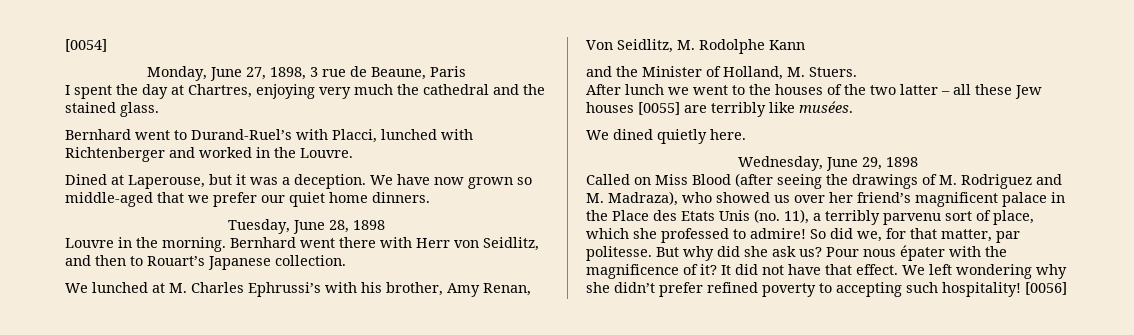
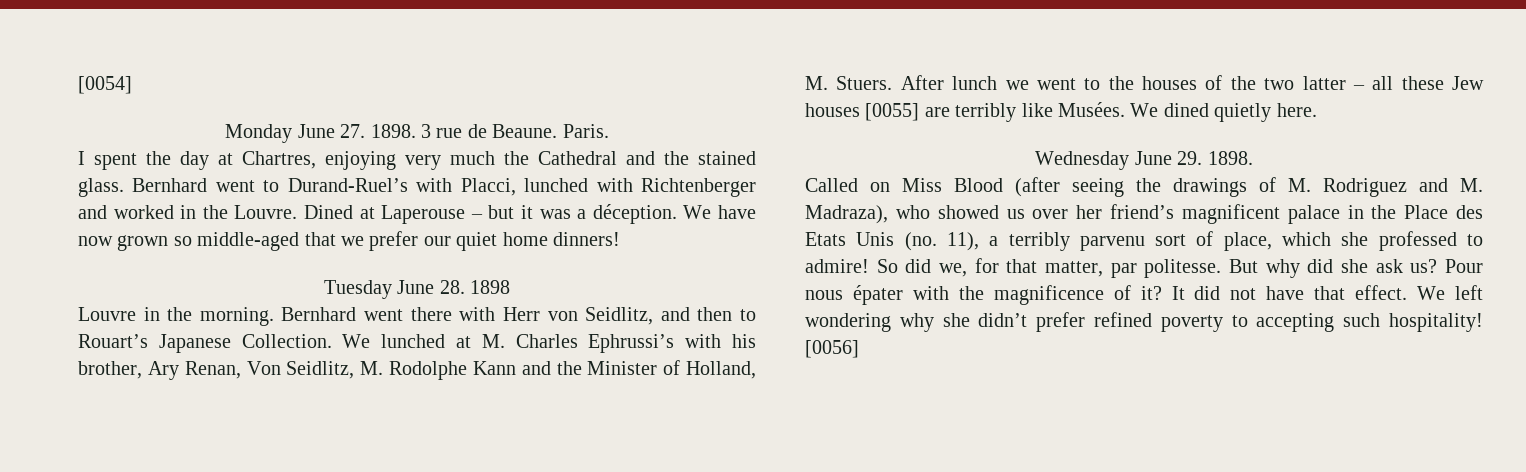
- Monday, June 27, 1898, 3 rue de Beaune, Paris
+ Monday June 27. 1898. 3 rue de Beaune. Paris.
- I spent the day at Chartres, enjoying very much the cathedral and the stained glass.
- Bernhard went to Durand-Ruel’s with Placci, lunched with Richtenberger and worked in the Louvre.
- Dined at Laperouse, but it was a deception.
+ I spent the day at Chartres, enjoying very much the Cathedral and the stained glass. Bernhard went to Durand-Ruel’s with Placci, lunched with Richtenberger and worked in the Louvre. Dined at Laperouse – but it was a déception.
- We have now grown so middle-aged that we prefer our quiet home dinners.
- Tuesday, June 28, 1898
+ We have now grown so middle-aged that we prefer our quiet home dinners!
+ Tuesday June 28. 1898
- Bernhard went there with Herr von Seidlitz, and then to Rouart’s Japanese collection.
- We lunched at M. Charles Ephrussi’s with his brother, Amy Renan, Von Seidlitz, M. Rodolphe Kann
- and the Minister of Holland, M. Stuers.
- After lunch we went to the houses of the two latter – all these Jew houses [0055] are terribly like musées.
- We dined quietly here.
+ Bernhard went there with Herr von Seidlitz, and then to Rouart’s Japanese Collection. We lunched at M. Charles Ephrussi’s with his brother, Ary Renan, Von Seidlitz, M. Rodolphe Kann and the Minister of Holland, M. Stuers. After lunch we went to the houses of the two latter – all these Jew houses [0055] are terribly like Musées. We dined quietly here.
- Wednesday, June 29, 1898
+ Wednesday June 29. 1898.

